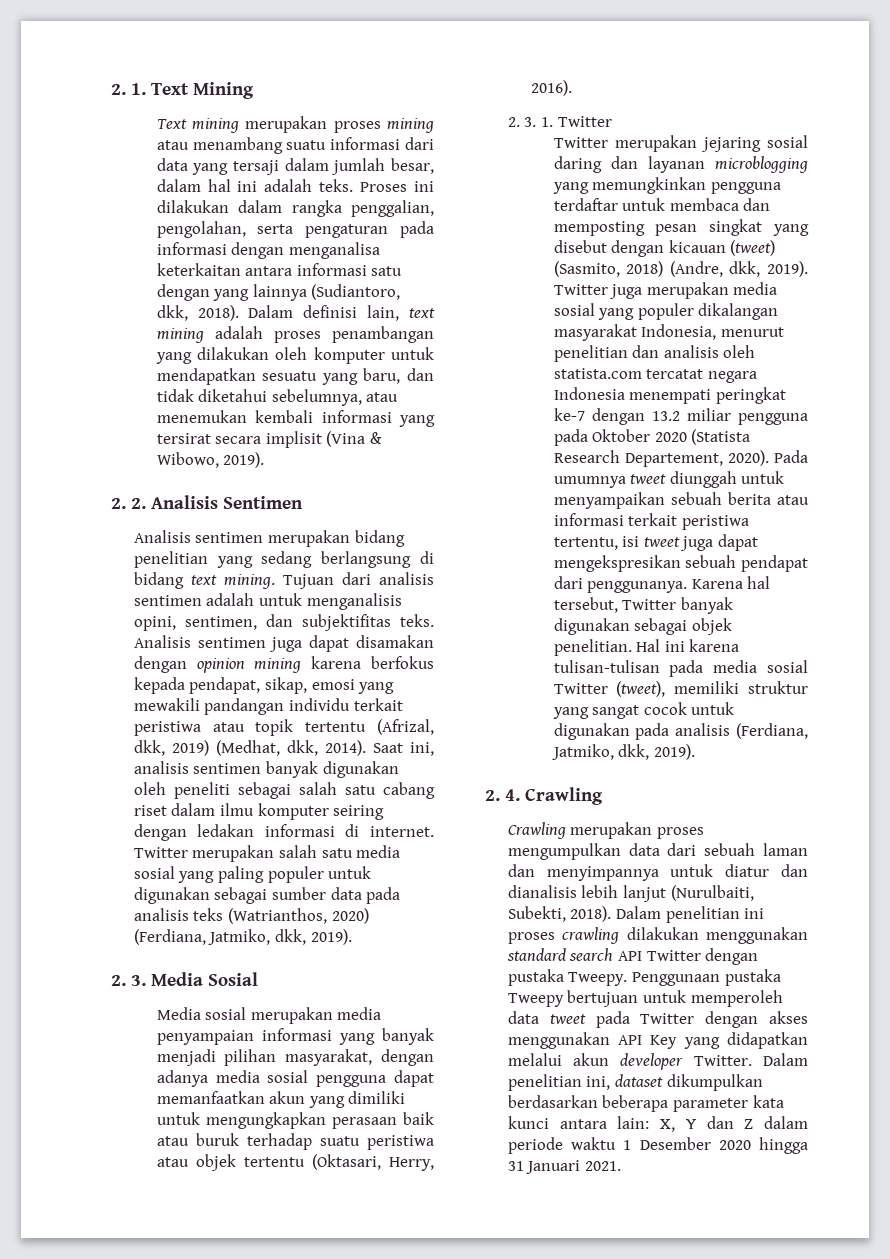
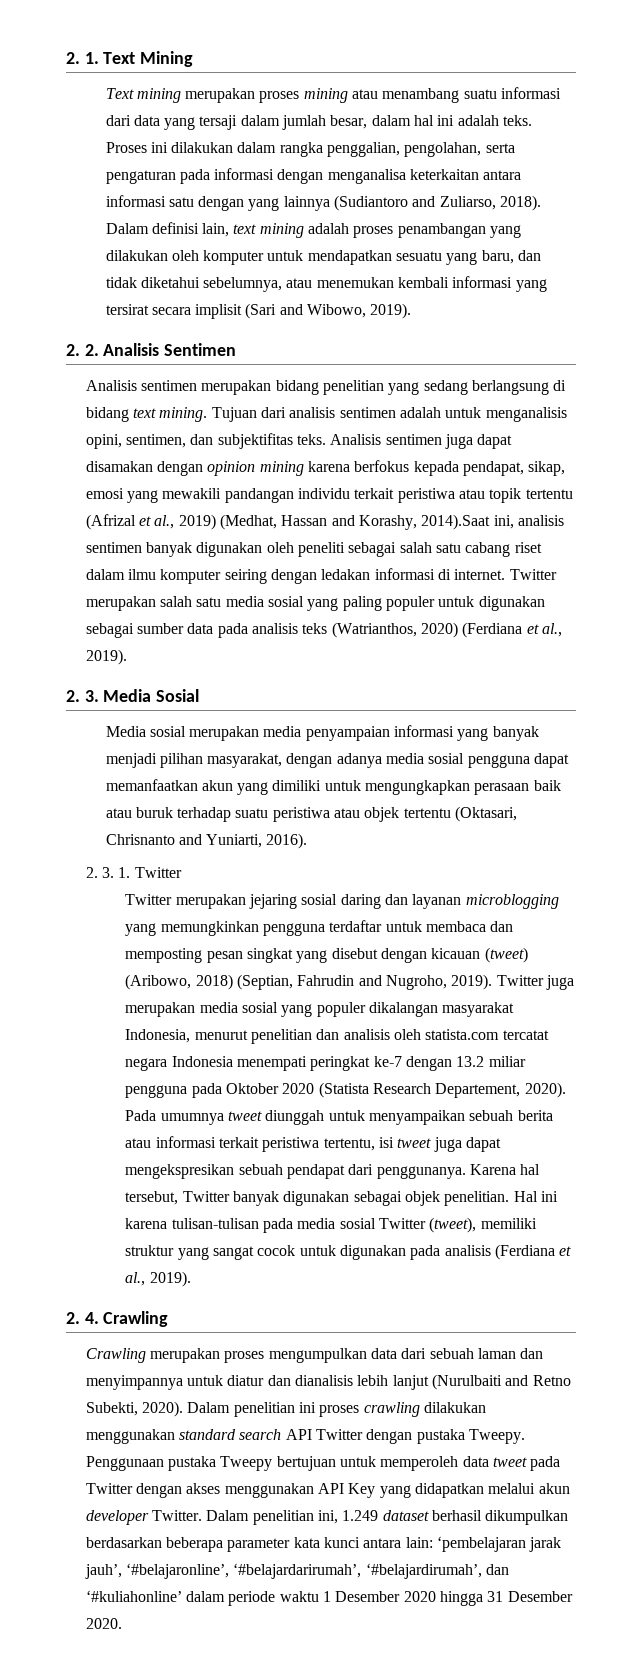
- Proses ini dilakukan dalam rangka penggalian, pengolahan, serta pengaturan pada informasi dengan menganalisa keterkaitan antara informasi satu dengan yang lainnya (Sudiantoro, dkk, 2018).
+ Proses ini dilakukan dalam rangka penggalian, pengolahan, serta pengaturan pada informasi dengan menganalisa keterkaitan antara informasi satu dengan yang lainnya (Sudiantoro and Zuliarso, 2018).
- Dalam definisi lain, text mining adalah proses penambangan yang dilakukan oleh komputer untuk mendapatkan sesuatu yang baru, dan tidak diketahui sebelumnya, atau menemukan kembali informasi yang tersirat secara implisit (Vina & Wibowo, 2019).
+ Dalam definisi lain, text mining adalah proses penambangan yang dilakukan oleh komputer untuk mendapatkan sesuatu yang baru, dan tidak diketahui sebelumnya, atau menemukan kembali informasi yang tersirat secara implisit (Sari and Wibowo, 2019).
- Analisis sentimen juga dapat disamakan dengan opinion mining karena berfokus kepada pendapat, sikap, emosi yang mewakili pandangan individu terkait peristiwa atau topik tertentu (Afrizal, dkk, 2019) (Medhat, dkk, 2014). Saat ini, analisis sentimen banyak digunakan oleh peneliti sebagai salah satu cabang riset dalam ilmu komputer seiring dengan ledakan informasi di internet.
+ Analisis sentimen juga dapat disamakan dengan opinion mining karena berfokus kepada pendapat, sikap, emosi yang mewakili pandangan individu terkait peristiwa atau topik tertentu (Afrizal et al., 2019) (Medhat, Hassan and Korashy, 2014).Saat ini, analisis sentimen banyak digunakan oleh peneliti sebagai salah satu cabang riset dalam ilmu komputer seiring dengan ledakan informasi di internet.
- Twitter merupakan salah satu media sosial yang paling populer untuk digunakan sebagai sumber data pada analisis teks (Watrianthos, 2020) (Ferdiana, Jatmiko, dkk, 2019).
+ Twitter merupakan salah satu media sosial yang paling populer untuk digunakan sebagai sumber data pada analisis teks (Watrianthos, 2020) (Ferdiana et al., 2019).
- Media sosial merupakan media penyampaian informasi yang banyak menjadi pilihan masyarakat, dengan adanya media sosial pengguna dapat memanfaatkan akun yang dimiliki untuk mengungkapkan perasaan baik atau buruk terhadap suatu peristiwa atau objek tertentu (Oktasari, Herry, 2016).
+ Media sosial merupakan media penyampaian informasi yang banyak menjadi pilihan masyarakat, dengan adanya media sosial pengguna dapat memanfaatkan akun yang dimiliki untuk mengungkapkan perasaan baik atau buruk terhadap suatu peristiwa atau objek tertentu (Oktasari, Chrisnanto and Yuniarti, 2016).
- Twitter merupakan jejaring sosial daring dan layanan microblogging yang memungkinkan pengguna terdaftar untuk membaca dan memposting pesan singkat yang disebut dengan kicauan (tweet) (Sasmito, 2018) (Andre, dkk, 2019).
+ Twitter merupakan jejaring sosial daring dan layanan microblogging yang memungkinkan pengguna terdaftar untuk membaca dan memposting pesan singkat yang disebut dengan kicauan (tweet) (Aribowo, 2018) (Septian, Fahrudin and Nugroho, 2019).
- Hal ini karena tulisan-tulisan pada media sosial Twitter (tweet), memiliki struktur yang sangat cocok untuk digunakan pada analisis (Ferdiana, Jatmiko, dkk, 2019).
+ Hal ini karena tulisan-tulisan pada media sosial Twitter (tweet), memiliki struktur yang sangat cocok untuk digunakan pada analisis (Ferdiana et al., 2019).
- Crawling merupakan proses mengumpulkan data dari sebuah laman dan menyimpannya untuk diatur dan dianalisis lebih lanjut (Nurulbaiti, Subekti, 2018).
+ Crawling merupakan proses mengumpulkan data dari sebuah laman dan menyimpannya untuk diatur dan dianalisis lebih lanjut (Nurulbaiti and Retno Subekti, 2020).
- Dalam penelitian ini, dataset dikumpulkan berdasarkan beberapa parameter kata kunci antara lain: X, Y dan Z dalam periode waktu 1 Desember 2020 hingga 31 Januari 2021.
+ Dalam penelitian ini, 1.249 dataset berhasil dikumpulkan berdasarkan beberapa parameter kata kunci antara lain: ‘pembelajaran jarak jauh’, ‘#belajaronline’, ‘#belajardarirumah’, ‘#belajardirumah’, dan ‘#kuliahonline’ dalam periode waktu 1 Desember 2020 hingga 31 Desember 2020.

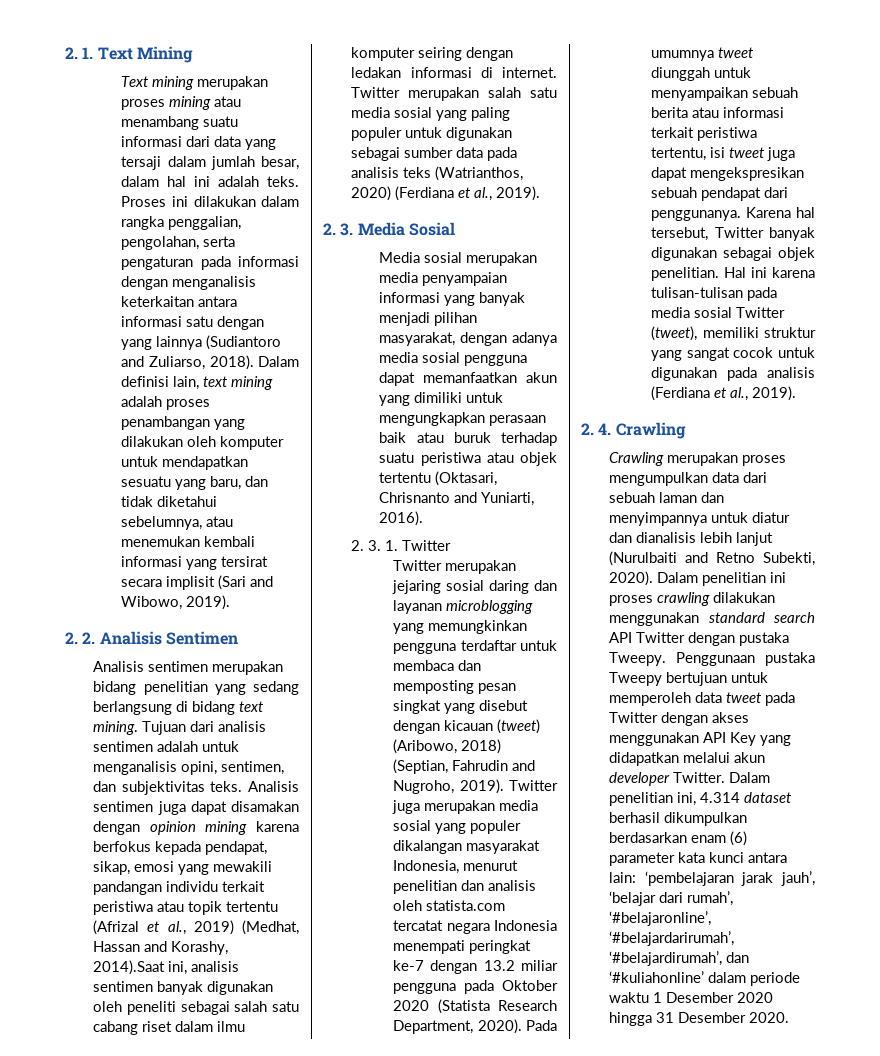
- Proses ini dilakukan dalam rangka penggalian, pengolahan, serta pengaturan pada informasi dengan menganalisa keterkaitan antara informasi satu dengan yang lainnya (Sudiantoro and Zuliarso, 2018).
+ Proses ini dilakukan dalam rangka penggalian, pengolahan, serta pengaturan pada informasi dengan menganalisis keterkaitan antara informasi satu dengan yang lainnya (Sudiantoro and Zuliarso, 2018).
- Tujuan dari analisis sentimen adalah untuk menganalisis opini, sentimen, dan subjektifitas teks.
+ Tujuan dari analisis sentimen adalah untuk menganalisis opini, sentimen, dan subjektivitas teks.
- Twitter juga merupakan media sosial yang populer dikalangan masyarakat Indonesia, menurut penelitian dan analisis oleh statista.com tercatat negara Indonesia menempati peringkat ke-7 dengan 13.2 miliar pengguna pada Oktober 2020 (Statista Research Departement, 2020).
+ Twitter juga merupakan media sosial yang populer dikalangan masyarakat Indonesia, menurut penelitian dan analisis oleh statista.com tercatat negara Indonesia menempati peringkat ke-7 dengan 13.2 miliar pengguna pada Oktober 2020 (Statista Research Department, 2020).
- Dalam penelitian ini, 1.249 dataset berhasil dikumpulkan berdasarkan beberapa parameter kata kunci antara lain: ‘pembelajaran jarak jauh’, ‘#belajaronline’, ‘#belajardarirumah’, ‘#belajardirumah’, dan ‘#kuliahonline’ dalam periode waktu 1 Desember 2020 hingga 31 Desember 2020.
+ Dalam penelitian ini, 4.314 dataset berhasil dikumpulkan berdasarkan enam (6) parameter kata kunci antara lain: ‘pembelajaran jarak jauh’, ‘belajar dari rumah’, ‘#belajaronline’, ‘#belajardarirumah’, ‘#belajardirumah’, dan ‘#kuliahonline’ dalam periode waktu 1 Desember 2020 hingga 31 Desember 2020.

